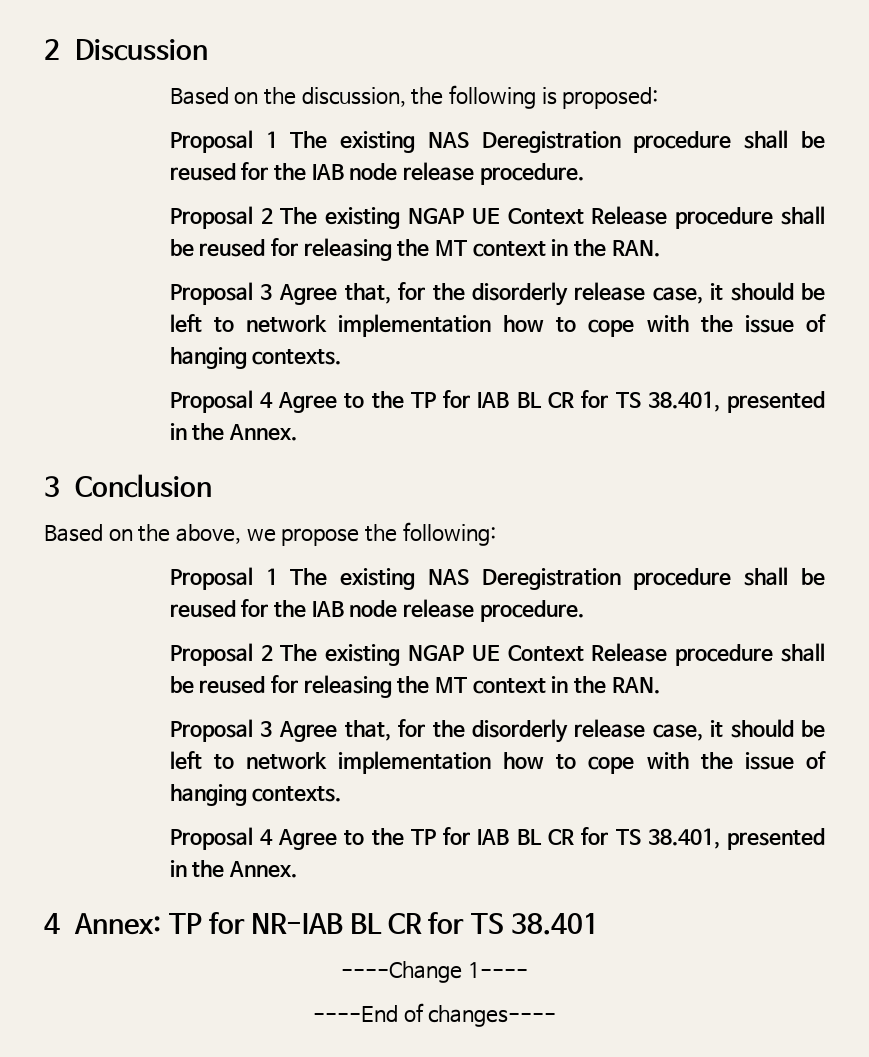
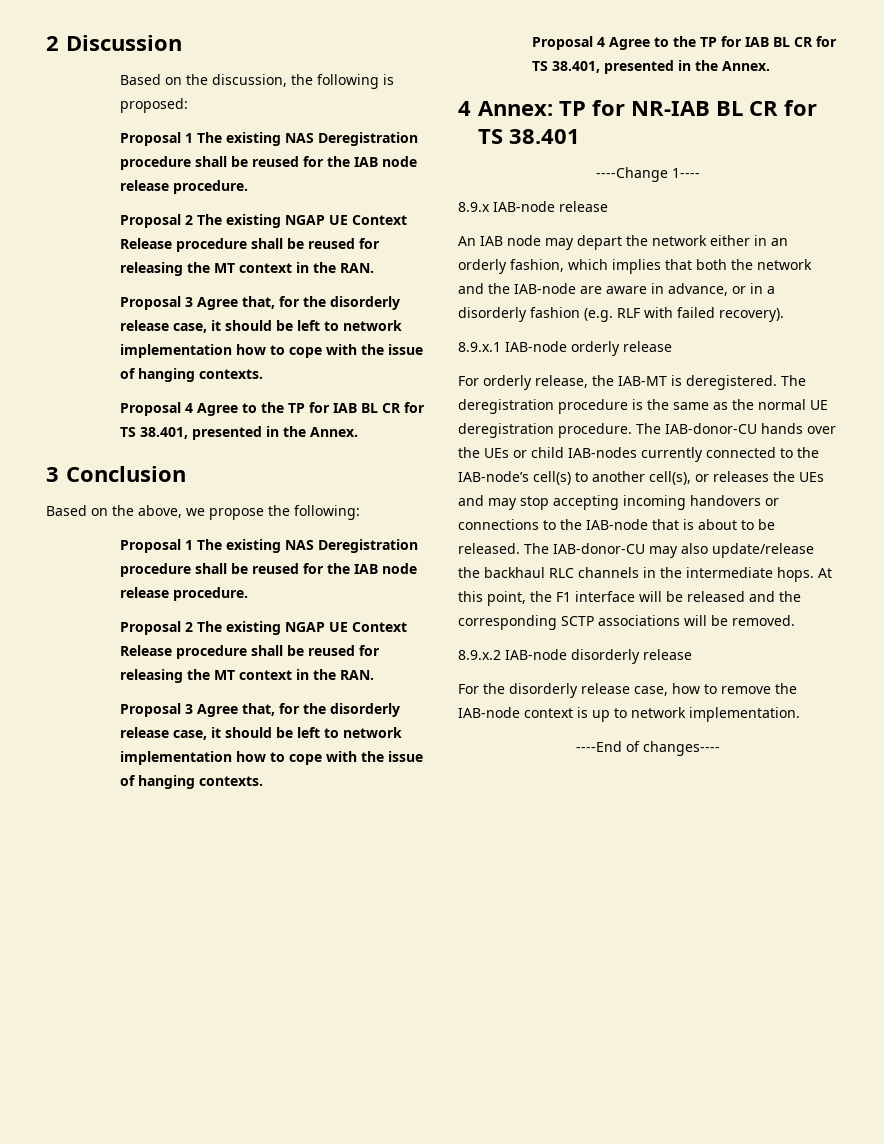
+ 8.9.x IAB-node release
+ An IAB node may depart the network either in an orderly fashion, which implies that both the network and the IAB-node are aware in advance, or in a disorderly fashion (e.g. RLF with failed recovery).
+ 8.9.x.1 IAB-node orderly release
+ For orderly release, the IAB-MT is deregistered. The deregistration procedure is the same as the normal UE deregistration procedure. The IAB-donor-CU hands over the UEs or child IAB-nodes currently connected to the IAB-node’s cell(s) to another cell(s), or releases the UEs and may stop accepting incoming handovers or connections to the IAB-node that is about to be released. The IAB-donor-CU may also update/release the backhaul RLC channels in the intermediate hops. At this point, the F1 interface will be released and the corresponding SCTP associations will be removed.
+ 8.9.x.2 IAB-node disorderly release
+ For the disorderly release case, how to remove the IAB-node context is up to network implementation.

